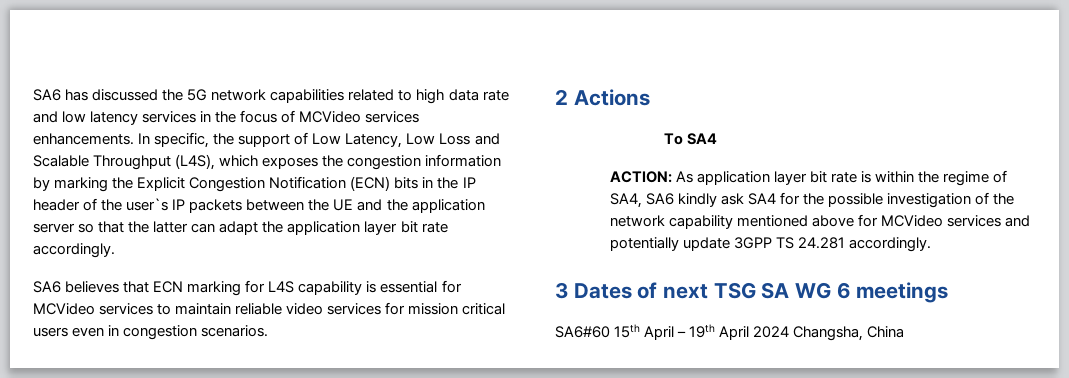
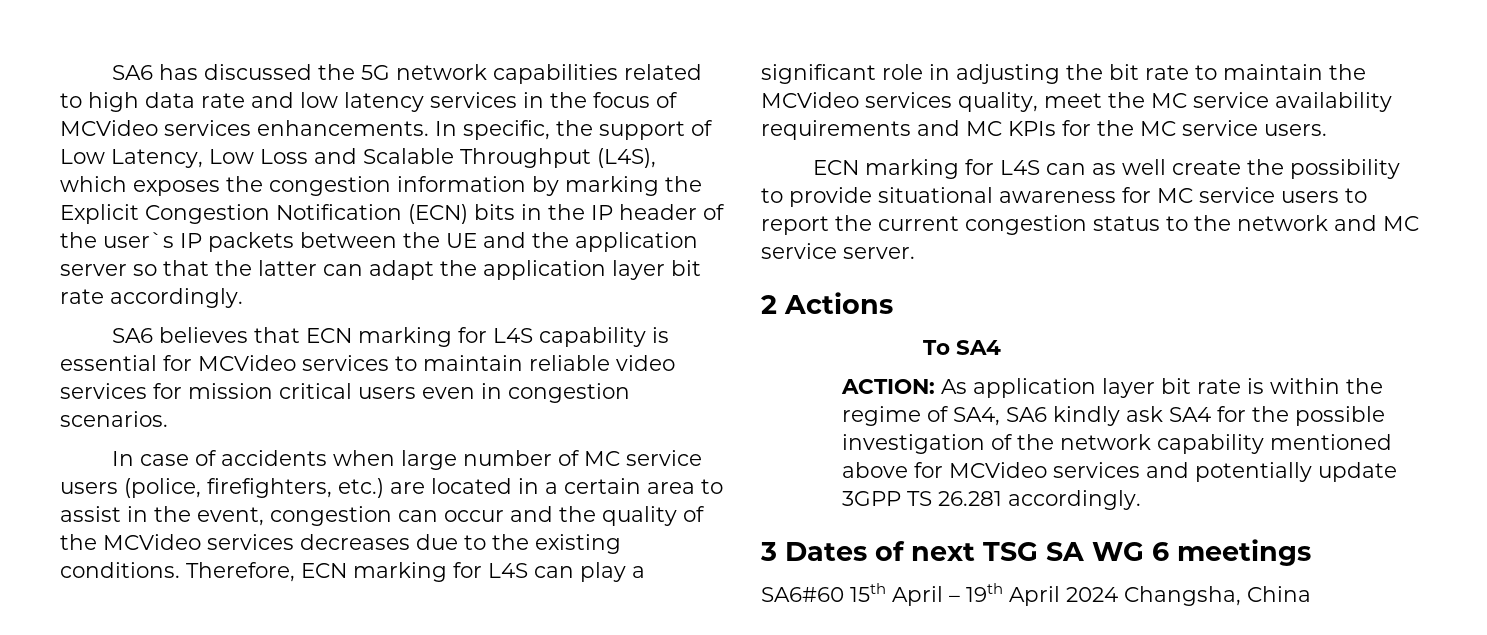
+ In case of accidents when large number of MC service users (police, firefighters, etc.) are located in a certain area to assist in the event, congestion can occur and the quality of the MCVideo services decreases due to the existing conditions. Therefore, ECN marking for L4S can play a significant role in adjusting the bit rate to maintain the MCVideo services quality, meet the MC service availability requirements and MC KPIs for the MC service users.
+ ECN marking for L4S can as well create the possibility to provide situational awareness for MC service users to report the current congestion status to the network and MC service server.
- ACTION: As application layer bit rate is within the regime of SA4, SA6 kindly ask SA4 for the possible investigation of the network capability mentioned above for MCVideo services and potentially update 3GPP TS 24.281 accordingly.
+ ACTION: As application layer bit rate is within the regime of SA4, SA6 kindly ask SA4 for the possible investigation of the network capability mentioned above for MCVideo services and potentially update 3GPP TS 26.281 accordingly.

